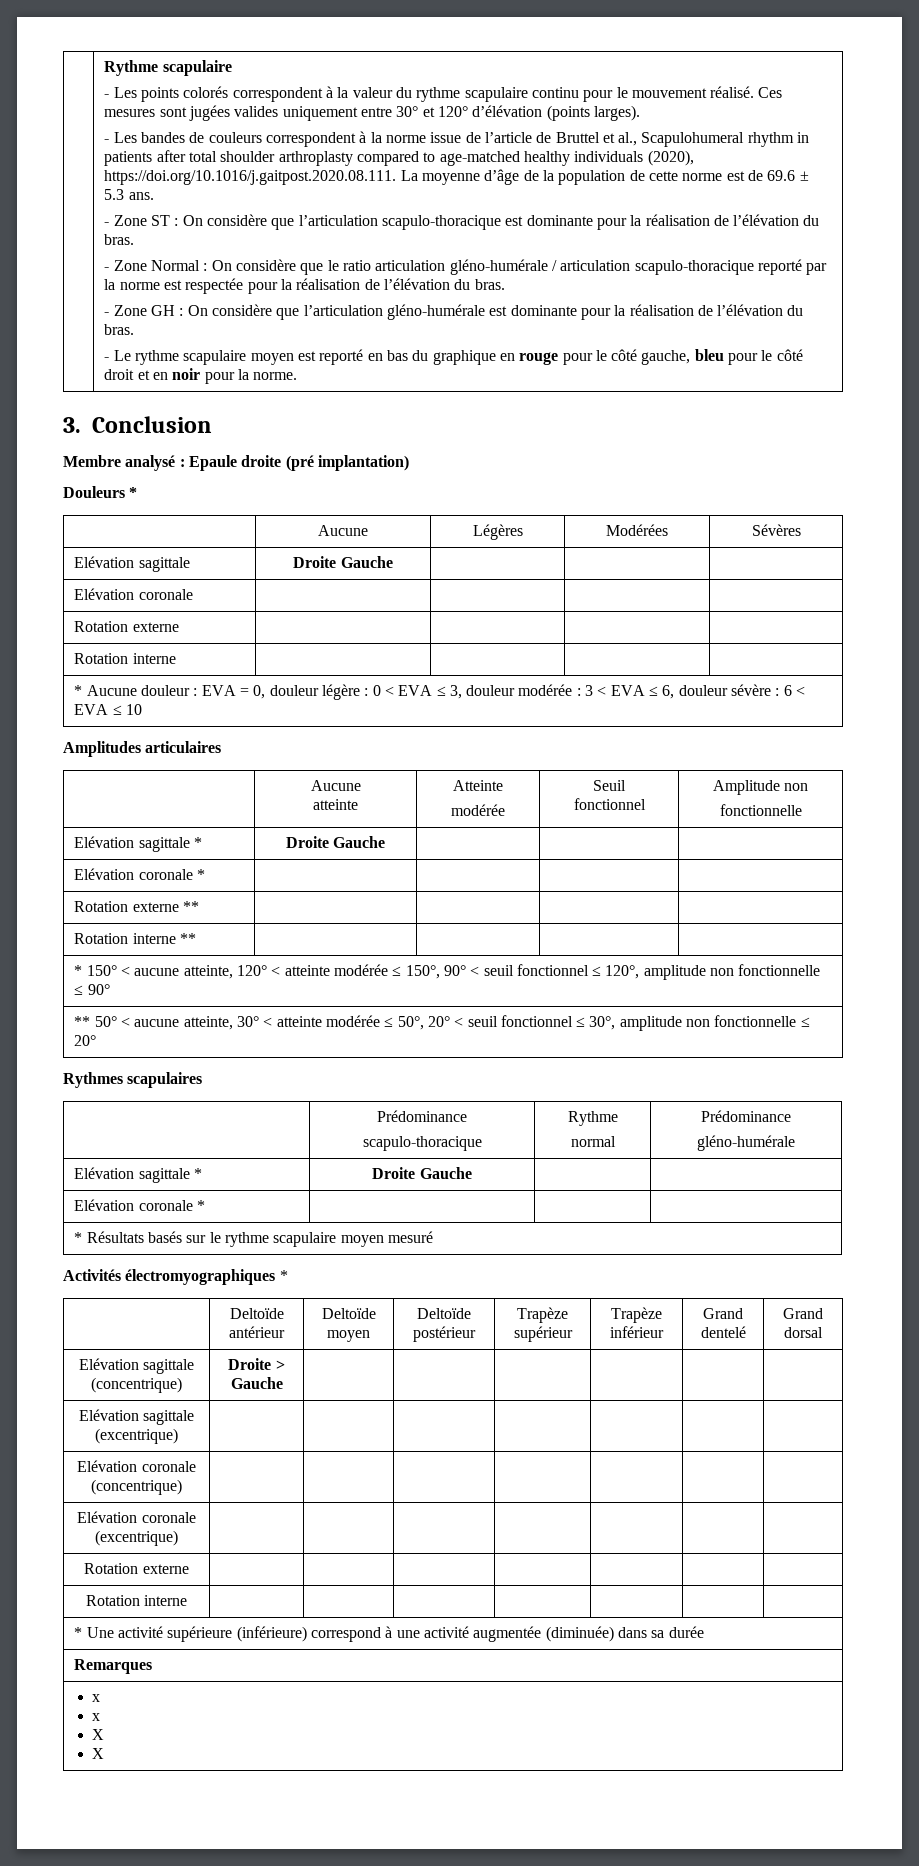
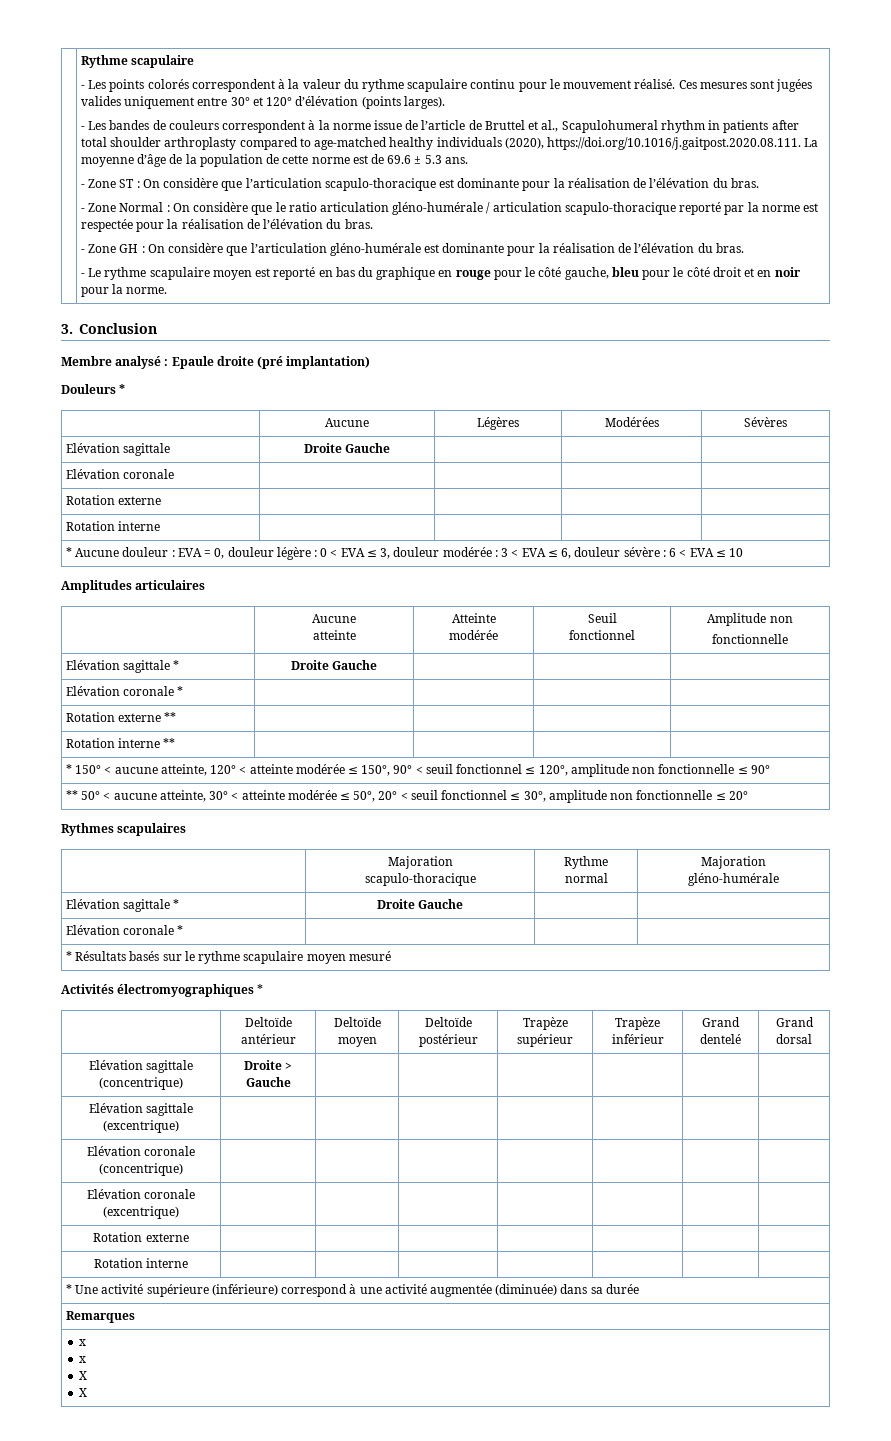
  Rythmes scapulaires
- | Prédominance
+ | Majoration
  scapulo-thoracique | Rythme
- normal | Prédominance
+ normal | Majoration

